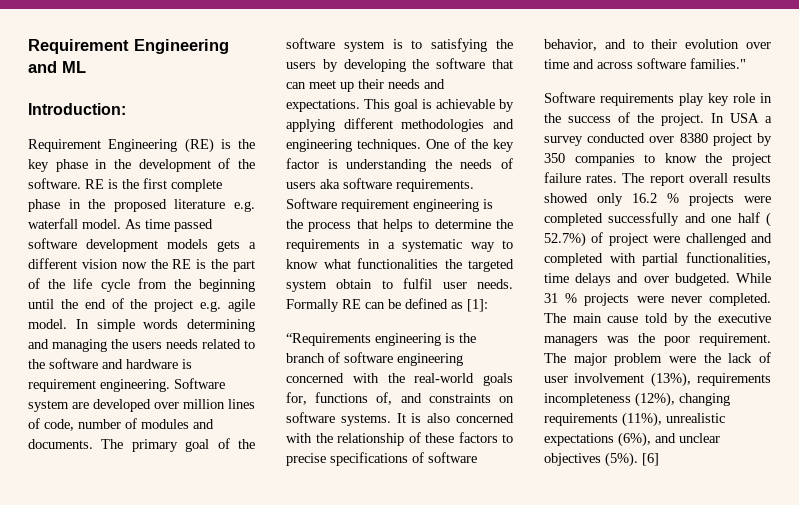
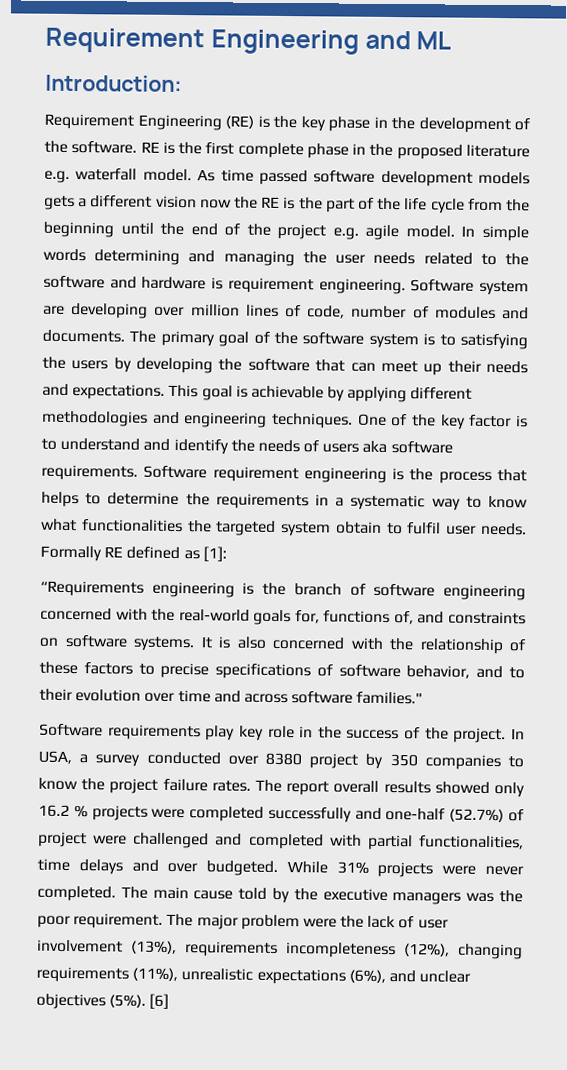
- In simple words determining and managing the users needs related to the software and hardware is requirement engineering.
+ In simple words determining and managing the user needs related to the software and hardware is requirement engineering.
- Software system are developed over million lines of code, number of modules and documents.
+ Software system are developing over million lines of code, number of modules and documents.
- One of the key factor is understanding the needs of users aka software requirements.
+ One of the key factor is to understand and identify the needs of users aka software requirements.
- Formally RE can be defined as [1]:
+ Formally RE defined as [1]:
- In USA a survey conducted over 8380 project by 350 companies to know the project failure rates.
+ In USA, a survey conducted over 8380 project by 350 companies to know the project failure rates.
- The report overall results showed only 16.2 % projects were completed successfully and one half ( 52.7%) of project were challenged and completed with partial functionalities, time delays and over budgeted.
+ The report overall results showed only 16.2 % projects were completed successfully and one-half (52.7%) of project were challenged and completed with partial functionalities, time delays and over budgeted.
- While 31 % projects were never completed.
+ While 31% projects were never completed.

